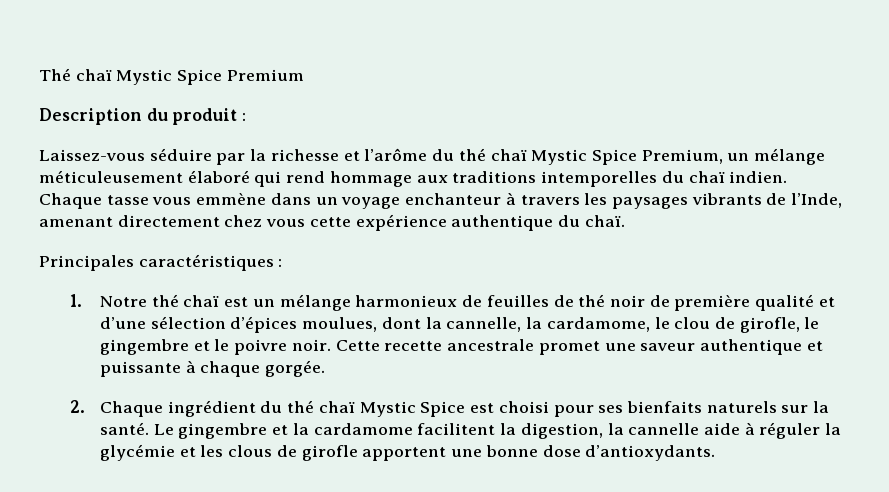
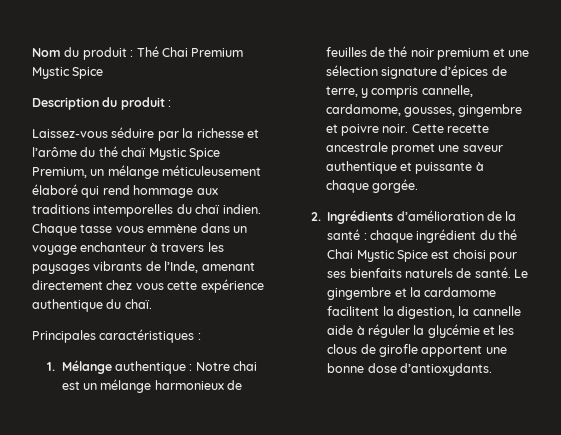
- Thé chaï Mystic Spice Premium
+ Nom du produit : Thé Chai Premium Mystic Spice
- 1. Notre thé chaï est un mélange harmonieux de feuilles de thé noir de première qualité et d’une sélection d’épices moulues, dont la cannelle, la cardamome, le clou de girofle, le gingembre et le poivre noir.
+ 1. Mélange authentique : Notre chai est un mélange harmonieux de feuilles de thé noir premium et une sélection signature d’épices de terre, y compris cannelle, cardamome, gousses, gingembre et poivre noir.
- 2. Chaque ingrédient du thé chaï Mystic Spice est choisi pour ses bienfaits naturels sur la santé.
+ 2. Ingrédients d’amélioration de la santé : chaque ingrédient du thé Chai Mystic Spice est choisi pour ses bienfaits naturels de santé.

